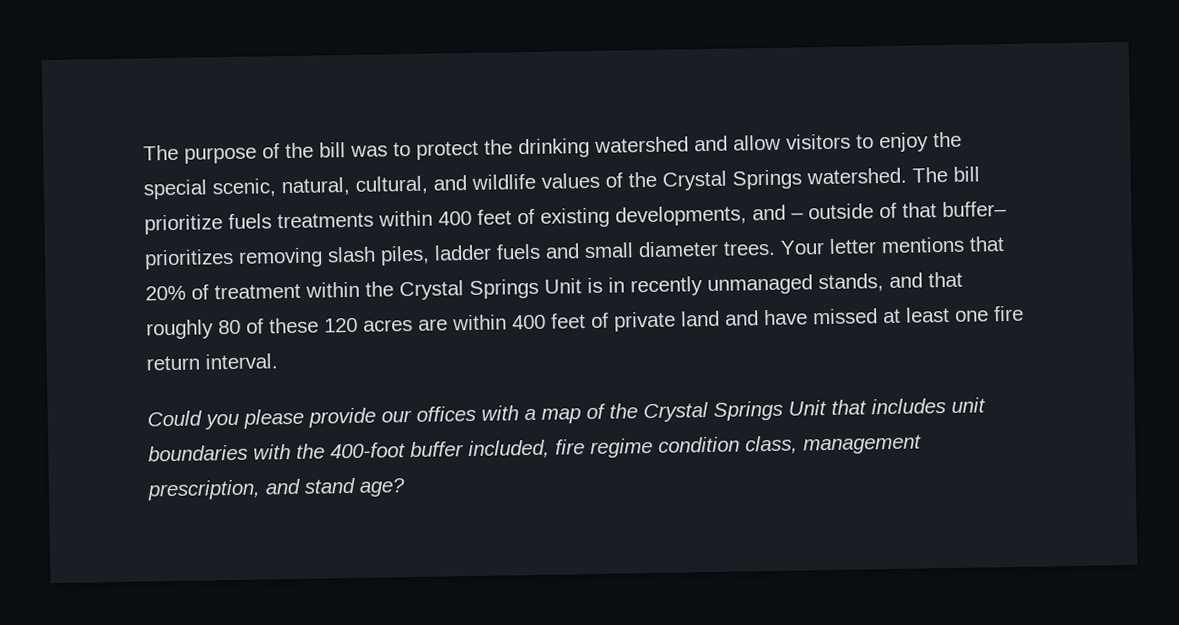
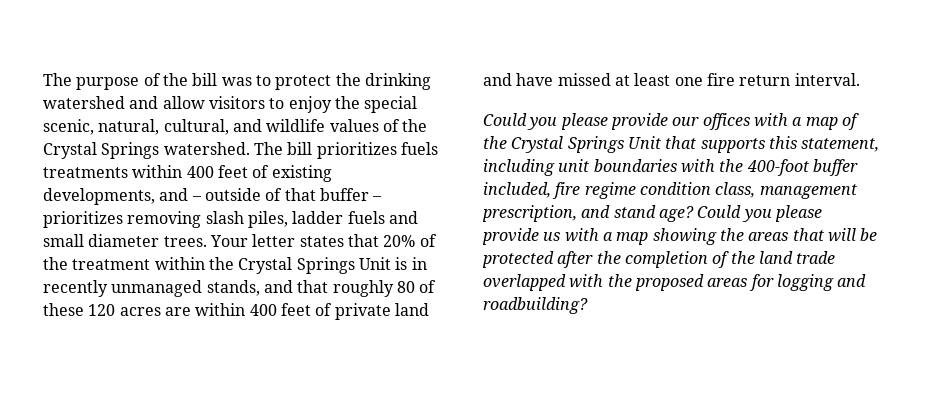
- The bill prioritize fuels treatments within 400 feet of existing developments, and – outside of that buffer– prioritizes removing slash piles, ladder fuels and small diameter trees.
+ The bill prioritizes fuels treatments within 400 feet of existing developments, and – outside of that buffer – prioritizes removing slash piles, ladder fuels and small diameter trees.
- Your letter mentions that 20% of treatment within the Crystal Springs Unit is in recently unmanaged stands, and that roughly 80 of these 120 acres are within 400 feet of private land and have missed at least one fire return interval.
+ Your letter states that 20% of the treatment within the Crystal Springs Unit is in recently unmanaged stands, and that roughly 80 of these 120 acres are within 400 feet of private land and have missed at least one fire return interval.
- Could you please provide our offices with a map of the Crystal Springs Unit that includes unit boundaries with the 400-foot buffer included, fire regime condition class, management prescription, and stand age?
+ Could you please provide our offices with a map of the Crystal Springs Unit that supports this statement, including unit boundaries with the 400-foot buffer included, fire regime condition class, management prescription, and stand age?
+ Could you please provide us with a map showing the areas that will be protected after the completion of the land trade overlapped with the proposed areas for logging and roadbuilding?

